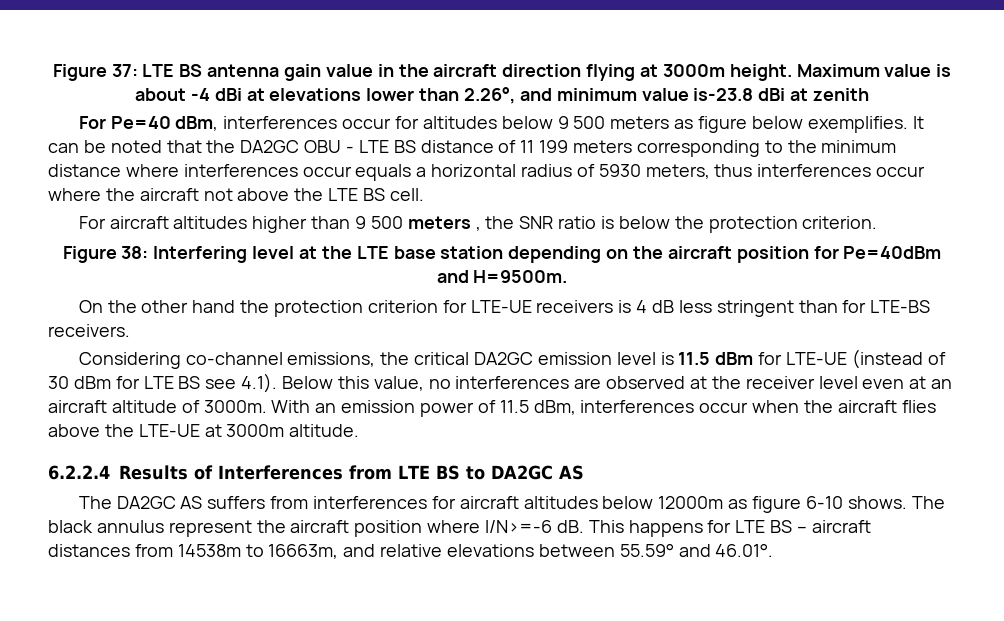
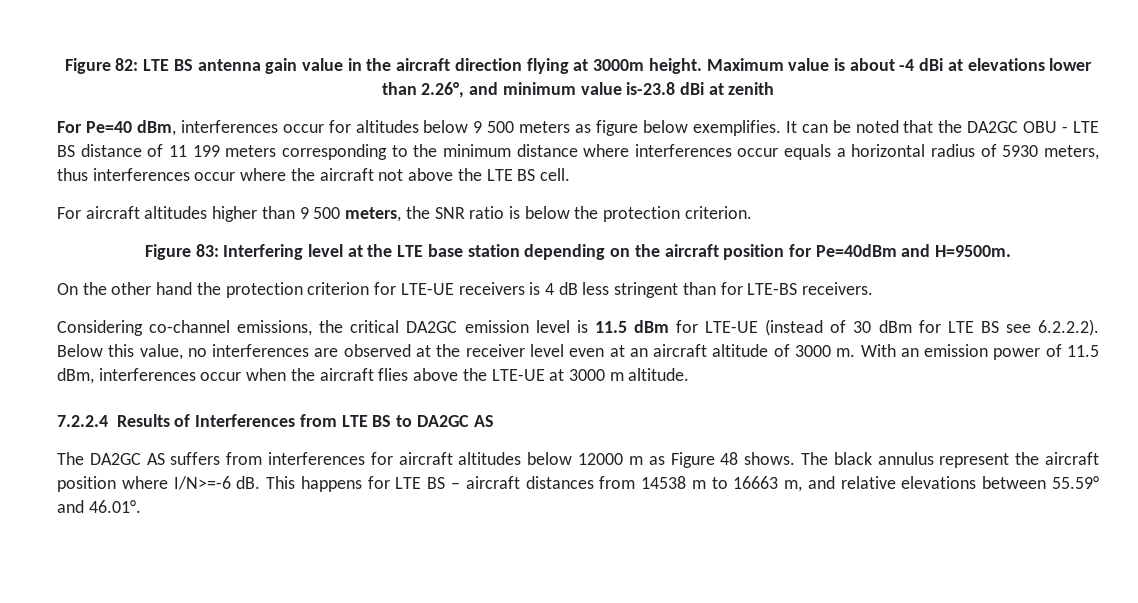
- Figure 37: LTE BS antenna gain value in the aircraft direction flying at 3000m height.
+ Figure 82: LTE BS antenna gain value in the aircraft direction flying at 3000m height.
- For aircraft altitudes higher than 9 500 meters , the SNR ratio is below the protection criterion.
+ For aircraft altitudes higher than 9 500 meters, the SNR ratio is below the protection criterion.
- Figure 38: Interfering level at the LTE base station depending on the aircraft position for Pe=40dBm and H=9500m.
+ Figure 83: Interfering level at the LTE base station depending on the aircraft position for Pe=40dBm and H=9500m.
- Considering co-channel emissions, the critical DA2GC emission level is 11.5 dBm for LTE-UE (instead of 30 dBm for LTE BS see 4.1). Below this value, no interferences are observed at the receiver level even at an aircraft altitude of 3000m.
+ Considering co-channel emissions, the critical DA2GC emission level is 11.5 dBm for LTE-UE (instead of 30 dBm for LTE BS see 6.2.2.2). Below this value, no interferences are observed at the receiver level even at an aircraft altitude of 3000 m.
- With an emission power of 11.5 dBm, interferences occur when the aircraft flies above the LTE-UE at 3000m altitude.
+ With an emission power of 11.5 dBm, interferences occur when the aircraft flies above the LTE-UE at 3000 m altitude.
- 6.2.2.4 Results of Interferences from LTE BS to DA2GC AS
+ 7.2.2.4 Results of Interferences from LTE BS to DA2GC AS
- The DA2GC AS suffers from interferences for aircraft altitudes below 12000m as figure 6-10 shows.
+ The DA2GC AS suffers from interferences for aircraft altitudes below 12000 m as Figure 48 shows.
- This happens for LTE BS – aircraft distances from 14538m to 16663m, and relative elevations between 55.59° and 46.01°.
+ This happens for LTE BS – aircraft distances from 14538 m to 16663 m, and relative elevations between 55.59° and 46.01°.

